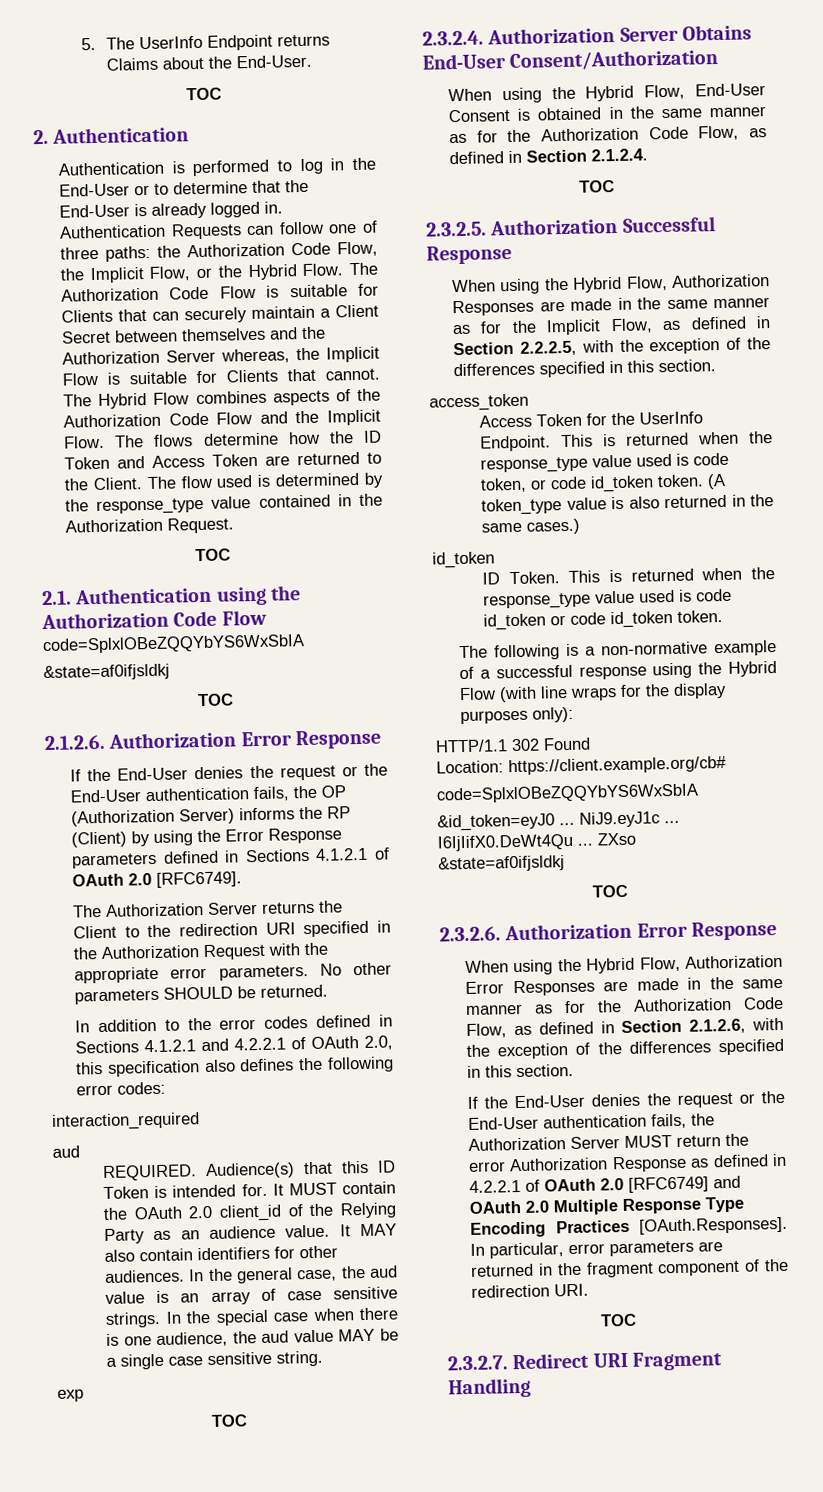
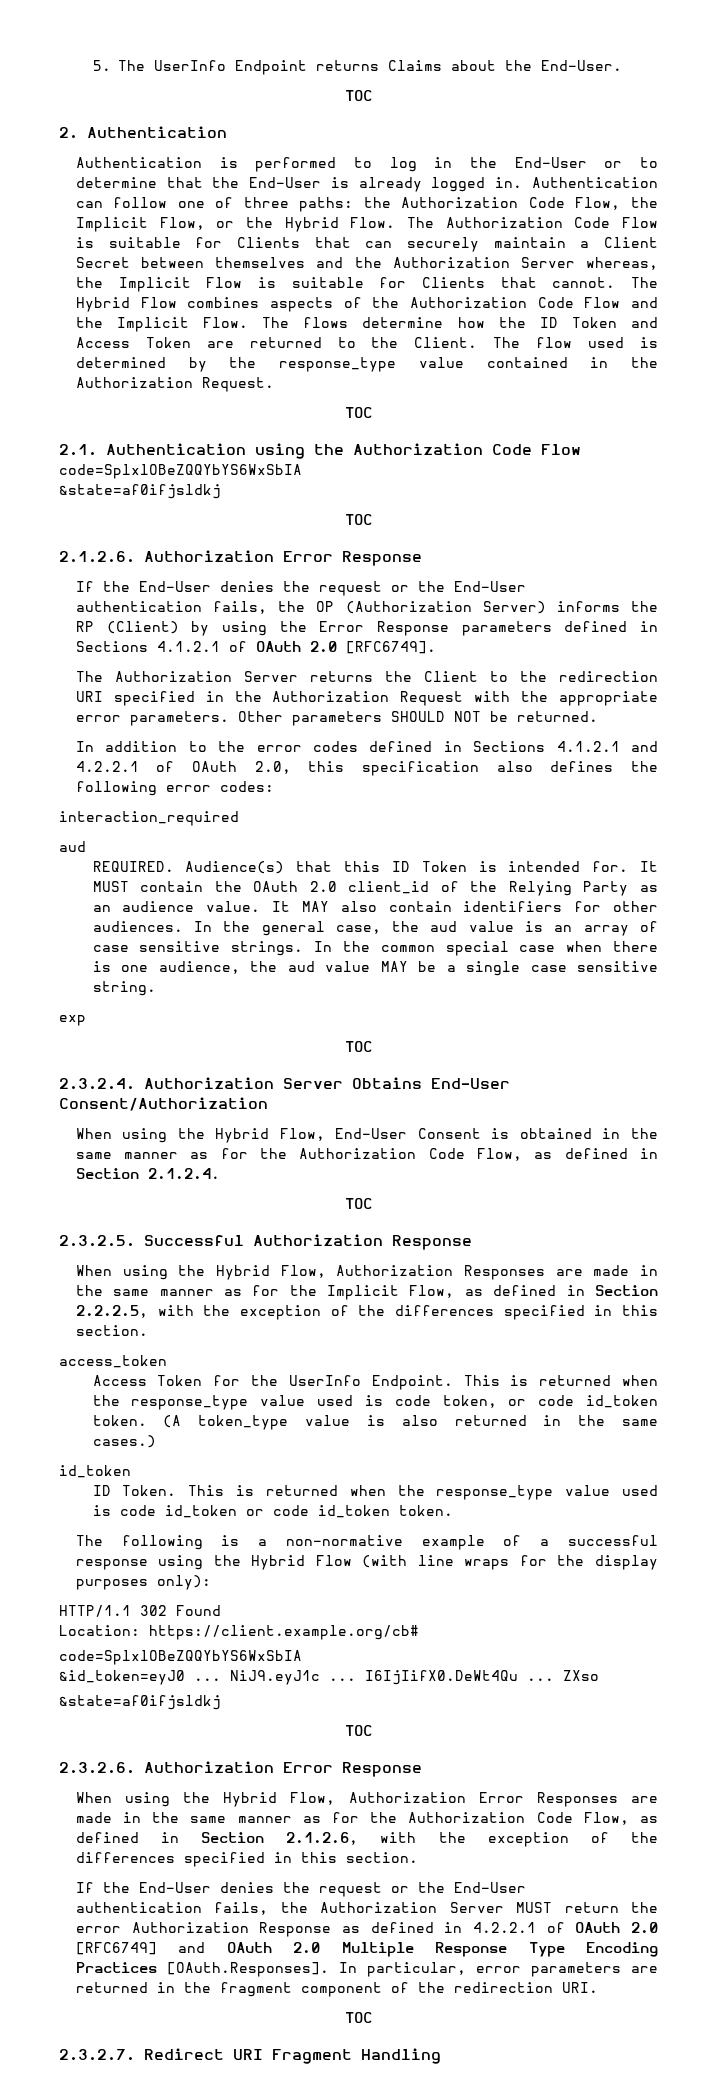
- Authentication Requests can follow one of three paths: the Authorization Code Flow, the Implicit Flow, or the Hybrid Flow.
+ Authentication can follow one of three paths: the Authorization Code Flow, the Implicit Flow, or the Hybrid Flow.
- No other parameters SHOULD be returned.
+ Other parameters SHOULD NOT be returned.
- In the special case when there is one audience, the aud value MAY be a single case sensitive string.
+ In the common special case when there is one audience, the aud value MAY be a single case sensitive string.
- 2.3.2.5. Authorization Successful Response
+ 2.3.2.5. Successful Authorization Response

